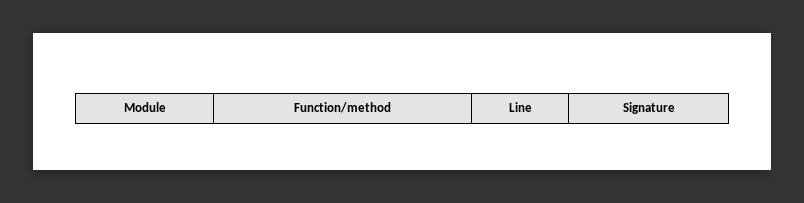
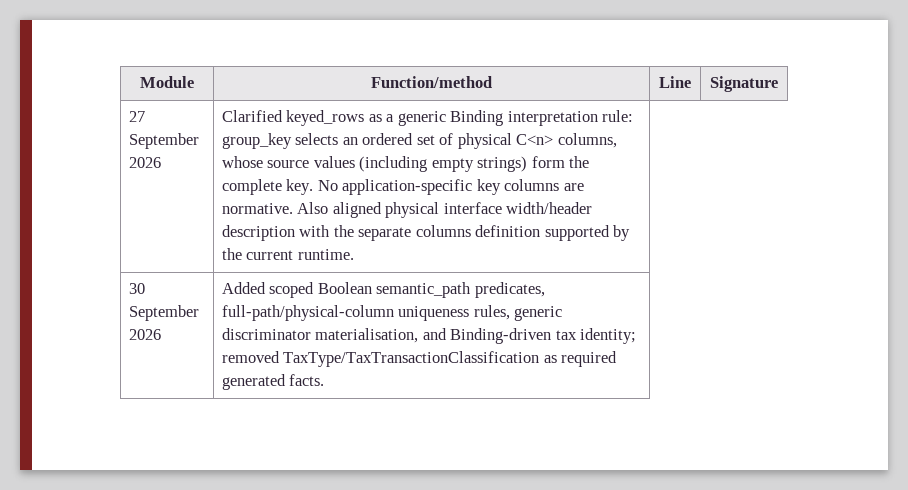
+ 27 September 2026 | Clarified keyed_rows as a generic Binding interpretation rule: group_key selects an ordered set of physical C<n> columns, whose source values (including empty strings) form the complete key. No application-specific key columns are normative. Also aligned physical interface width/header description with the separate columns definition supported by the current runtime.
+ 30 September 2026 | Added scoped Boolean semantic_path predicates, full-path/physical-column uniqueness rules, generic discriminator materialisation, and Binding-driven tax identity; removed TaxType/TaxTransactionClassification as required generated facts.

